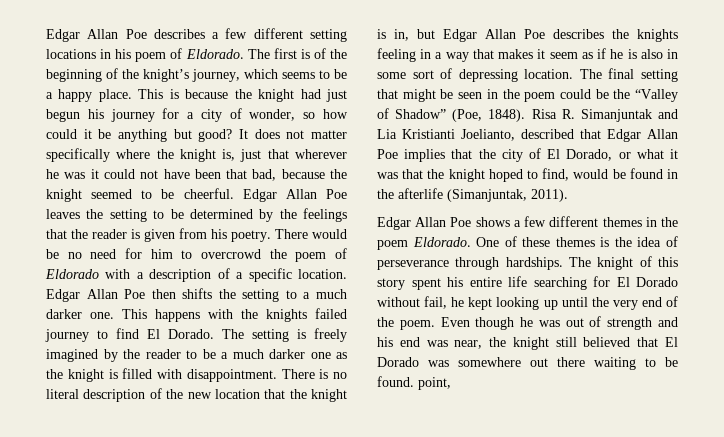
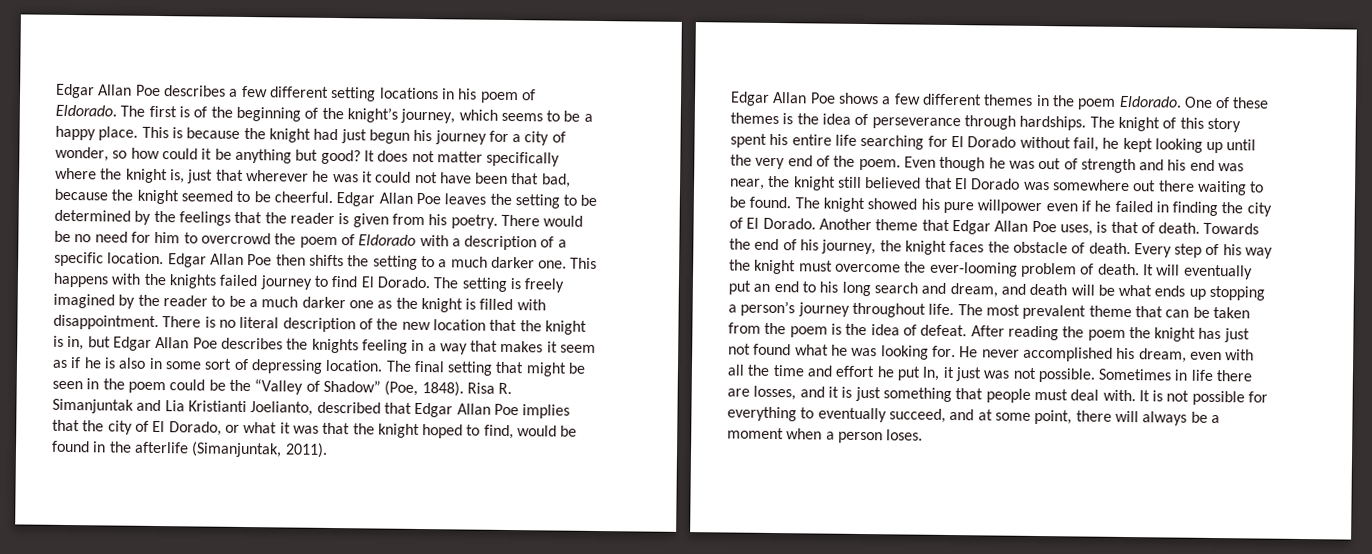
- Even though he was out of strength and his end was near, the knight still believed that El Dorado was somewhere out there waiting to be found. point,
+ Even though he was out of strength and his end was near, the knight still believed that El Dorado was somewhere out there waiting to be found. The knight showed his pure willpower even if he failed in finding the city of El Dorado. Another theme that Edgar Allan Poe uses, is that of death. Towards the end of his journey, the knight faces the obstacle of death. Every step of his way the knight must overcome the ever-looming problem of death. It will eventually put an end to his long search and dream, and death will be what ends up stopping a person’s journey throughout life. The most prevalent theme that can be taken from the poem is the idea of defeat. After reading the poem the knight has just not found what he was looking for. He never accomplished his dream, even with all the time and effort he put In, it just was not possible. Sometimes in life there are losses, and it is just something that people must deal with. It is not possible for everything to eventually succeed, and at some point, there will always be a moment when a person loses.

